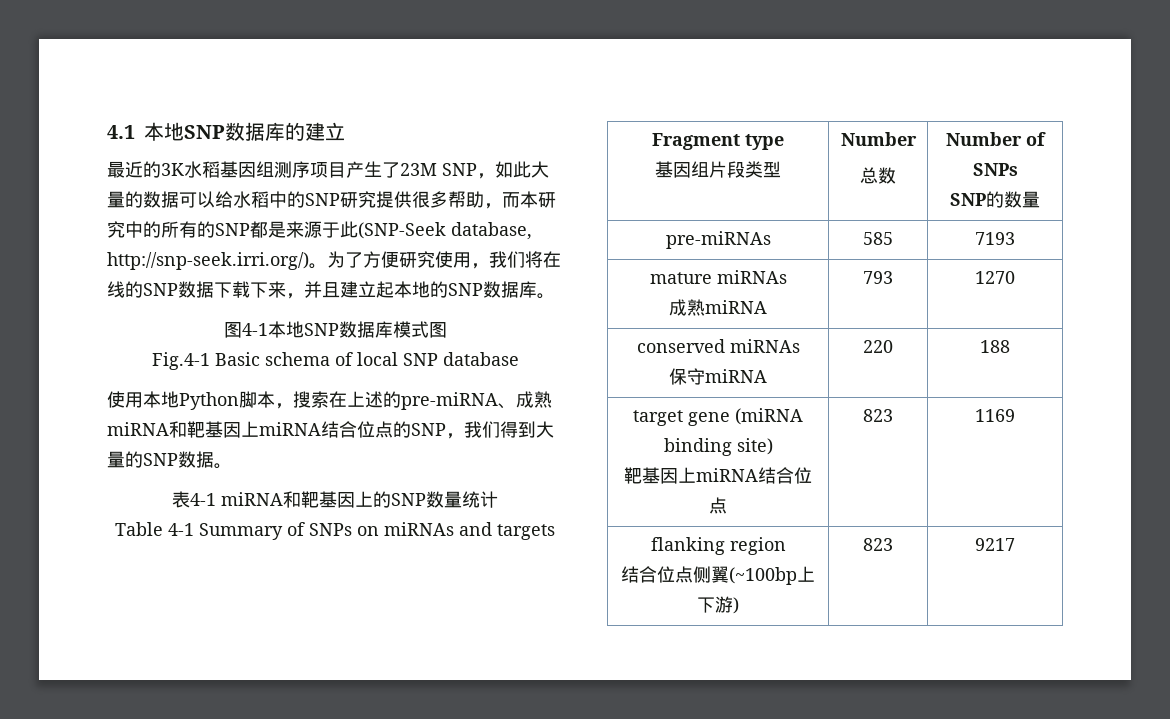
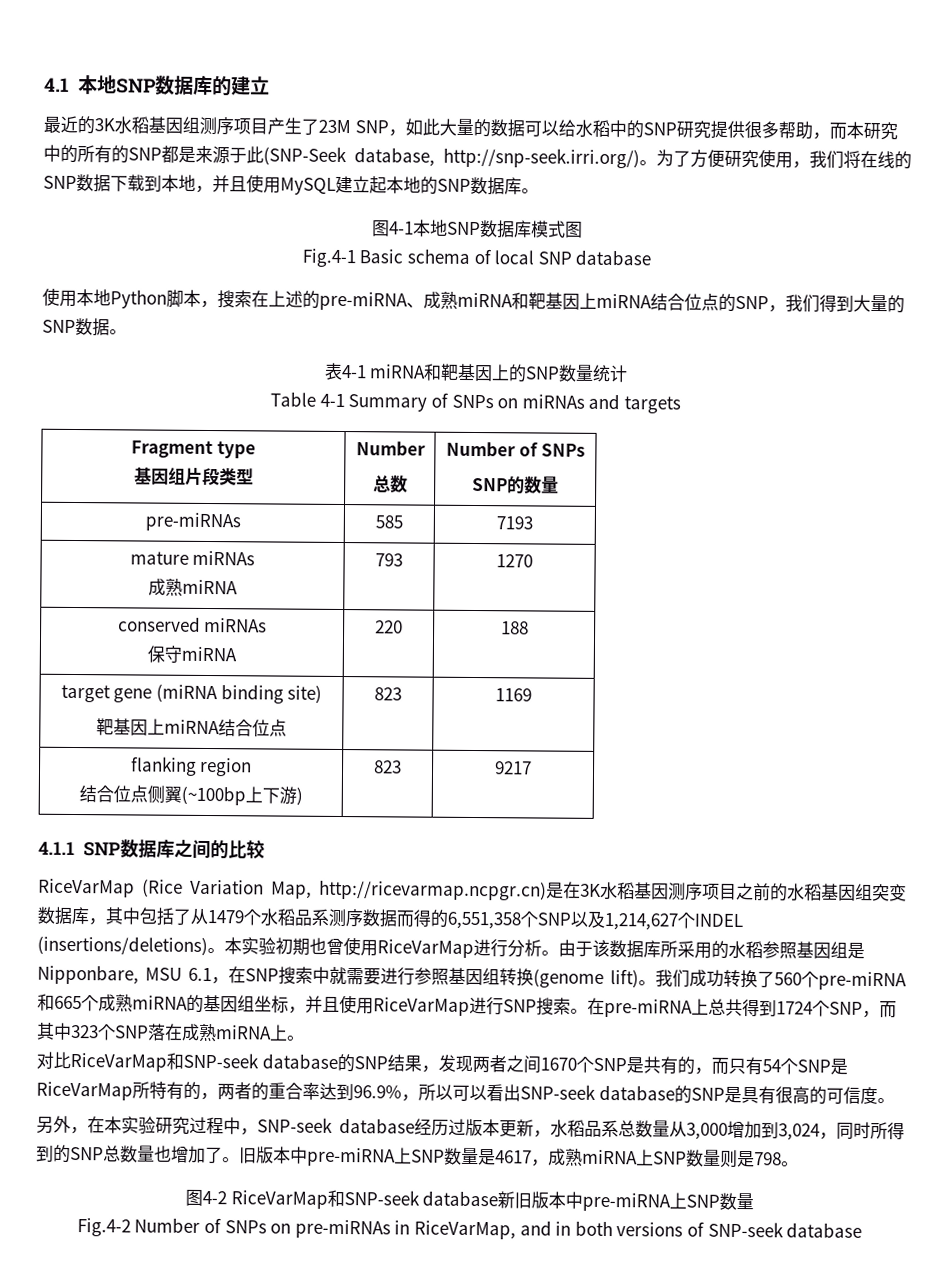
- 为了方便研究使用，我们将在线的SNP数据下载下来，并且建立起本地的SNP数据库。
+ 为了方便研究使用，我们将在线的SNP数据下载到本地，并且使用MySQL建立起本地的SNP数据库。
+ 4.1.1 SNP数据库之间的比较
+ RiceVarMap (Rice Variation Map, http://ricevarmap.ncpgr.cn)是在3K水稻基因测序项目之前的水稻基因组突变数据库，其中包括了从1479个水稻品系测序数据而得的6,551,358个SNP以及1,214,627个INDEL (insertions/deletions)。本实验初期也曾使用RiceVarMap进行分析。由于该数据库所采用的水稻参照基因组是Nipponbare, MSU 6.1，在SNP搜索中就需要进行参照基因组转换(genome lift)。我们成功转换了560个pre-miRNA和665个成熟miRNA的基因组坐标，并且使用RiceVarMap进行SNP搜索。在pre-miRNA上总共得到1724个SNP，而其中323个SNP落在成熟miRNA上。
+ 对比RiceVarMap和SNP-seek database的SNP结果，发现两者之间1670个SNP是共有的，而只有54个SNP是RiceVarMap所特有的，两者的重合率达到96.9%，所以可以看出SNP-seek database的SNP是具有很高的可信度。
+ 另外，在本实验研究过程中，SNP-seek database经历过版本更新，水稻品系总数量从3,000增加到3,024，同时所得到的SNP总数量也增加了。旧版本中pre-miRNA上SNP数量是4617，成熟miRNA上SNP数量则是798。
+ 图4-2 RiceVarMap和SNP-seek database新旧版本中pre-miRNA上SNP数量
+ Fig.4-2 Number of SNPs on pre-miRNAs in RiceVarMap, and in both versions of SNP-seek database

